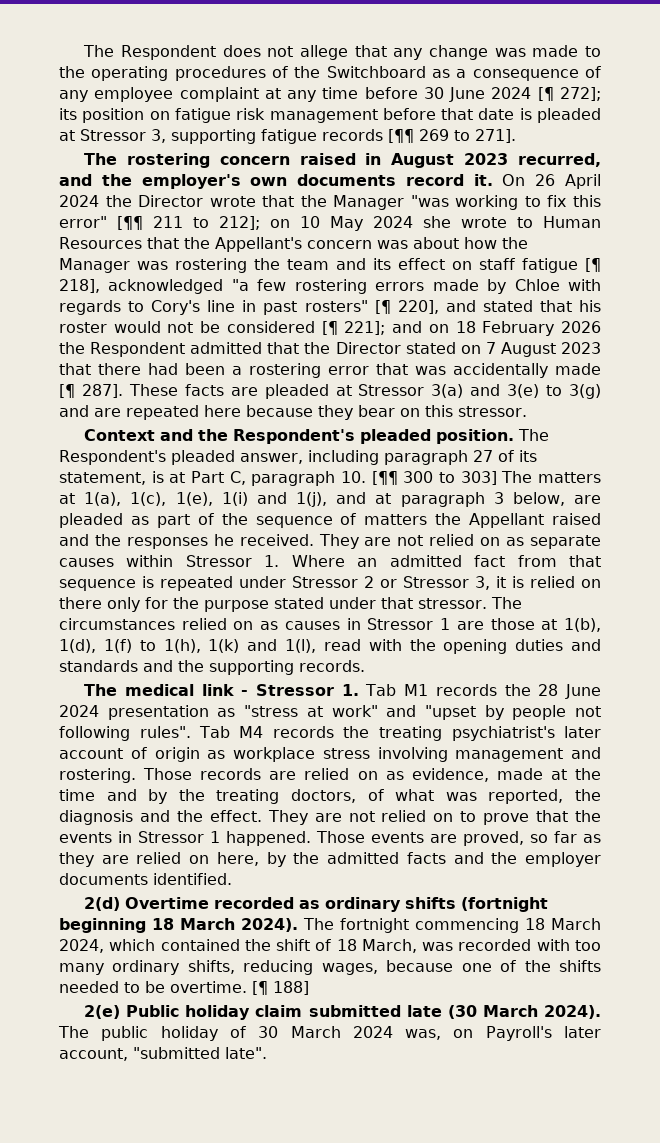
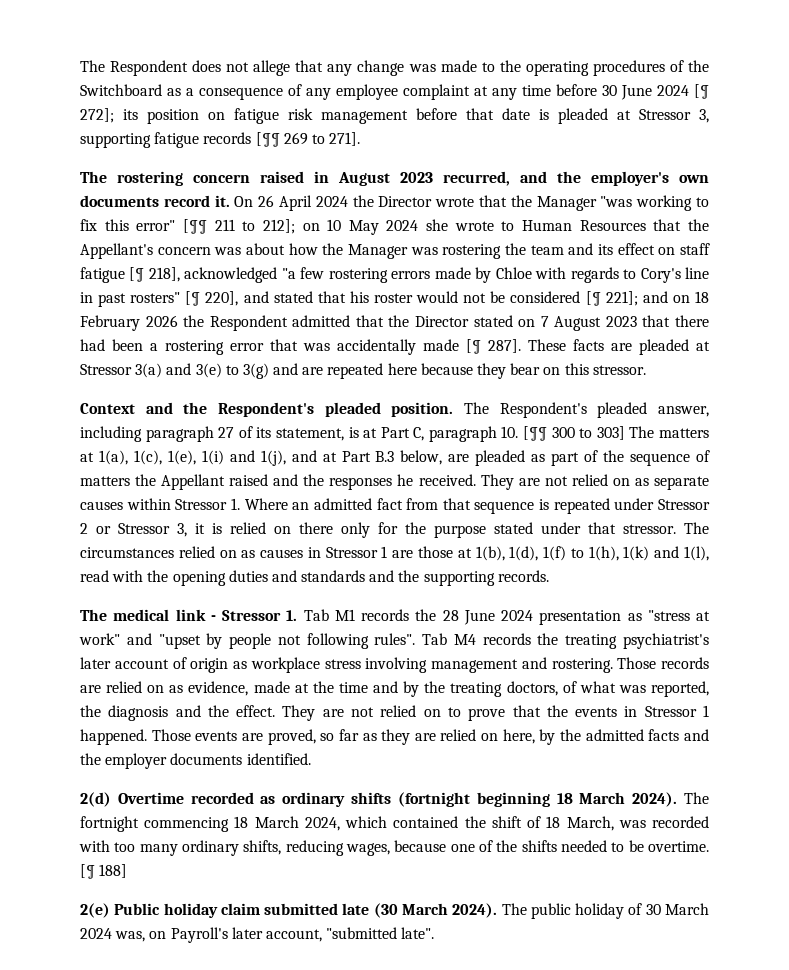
- The Respondent's pleaded answer, including paragraph 27 of its statement, is at Part C, paragraph 10. [¶¶ 300 to 303] The matters at 1(a), 1(c), 1(e), 1(i) and 1(j), and at paragraph 3 below, are pleaded as part of the sequence of matters the Appellant raised and the responses he received.
+ The Respondent's pleaded answer, including paragraph 27 of its statement, is at Part C, paragraph 10. [¶¶ 300 to 303] The matters at 1(a), 1(c), 1(e), 1(i) and 1(j), and at Part B.3 below, are pleaded as part of the sequence of matters the Appellant raised and the responses he received.

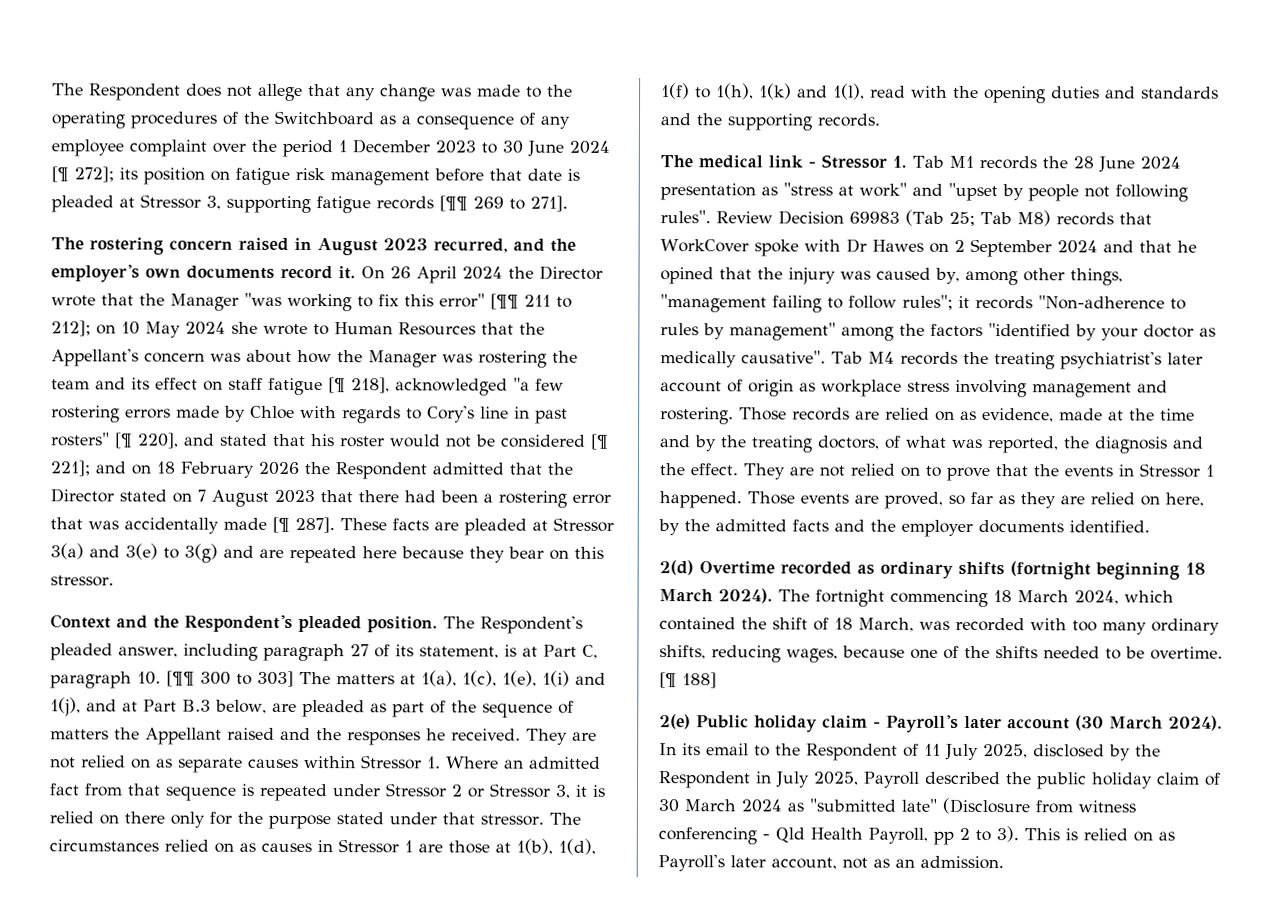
- The Respondent does not allege that any change was made to the operating procedures of the Switchboard as a consequence of any employee complaint at any time before 30 June 2024 [¶ 272]; its position on fatigue risk management before that date is pleaded at Stressor 3, supporting fatigue records [¶¶ 269 to 271].
+ The Respondent does not allege that any change was made to the operating procedures of the Switchboard as a consequence of any employee complaint over the period 1 December 2023 to 30 June 2024 [¶ 272]; its position on fatigue risk management before that date is pleaded at Stressor 3, supporting fatigue records [¶¶ 269 to 271].
+ Review Decision 69983 (Tab 25; Tab M8) records that WorkCover spoke with Dr Hawes on 2 September 2024 and that he opined that the injury was caused by, among other things, "management failing to follow rules"; it records "Non-adherence to rules by management" among the factors "identified by your doctor as medically causative".
- 2(e) Public holiday claim submitted late (30 March 2024). The public holiday of 30 March 2024 was, on Payroll's later account, "submitted late".
+ 2(e) Public holiday claim - Payroll's later account (30 March 2024). In its email to the Respondent of 11 July 2025, disclosed by the Respondent in July 2025, Payroll described the public holiday claim of 30 March 2024 as "submitted late" (Disclosure from witness conferencing - Qld Health Payroll, pp 2 to 3). This is relied on as Payroll's later account, not as an admission.

